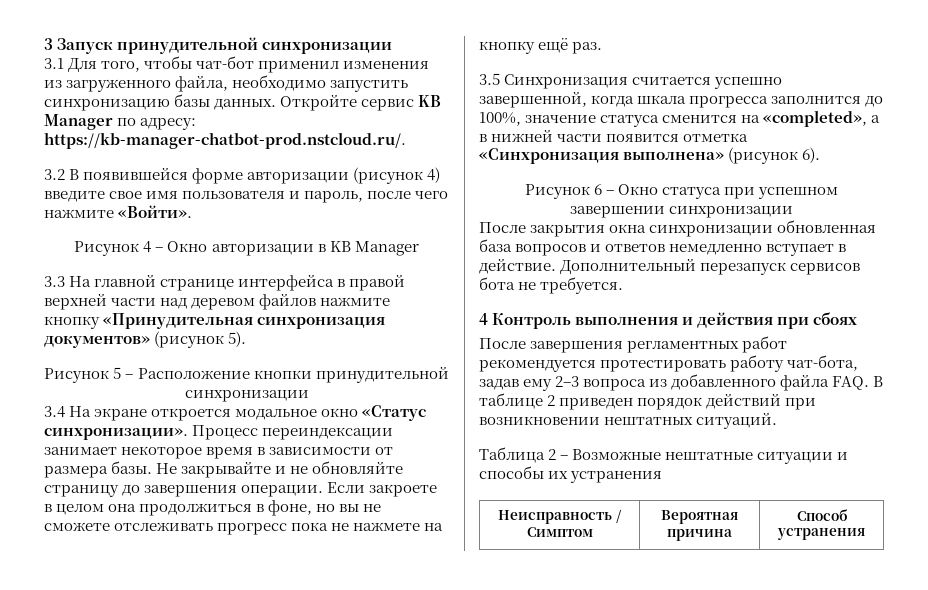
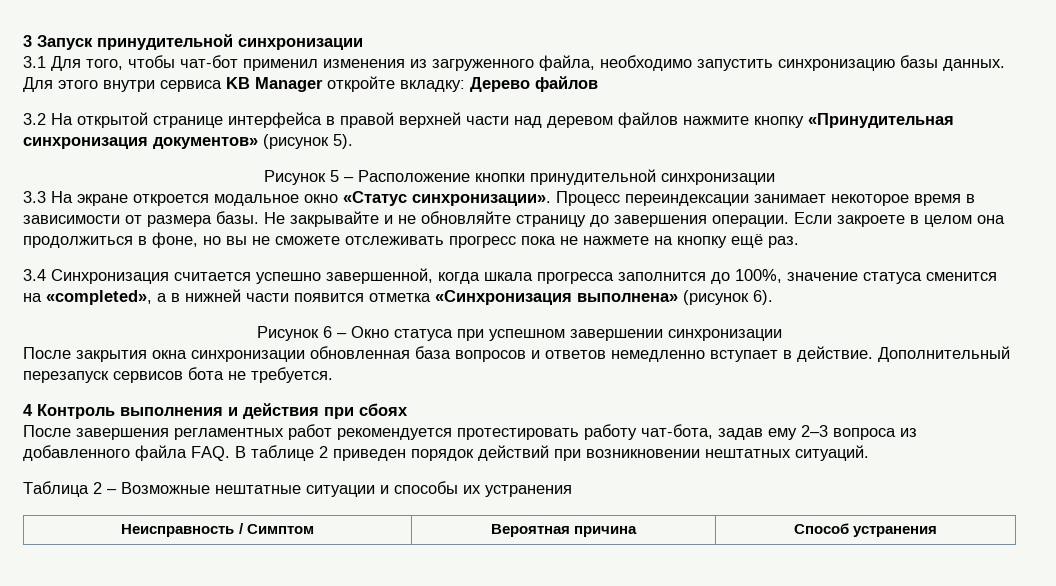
- Откройте сервис KB Manager по адресу: https://kb-manager-chatbot-prod.nstcloud.ru/.
- 3.2 В появившейся форме авторизации (рисунок 4) введите свое имя пользователя и пароль, после чего нажмите «Войти».
- Рисунок 4 – Окно авторизации в KB Manager
- 3.3 На главной странице интерфейса в правой верхней части над деревом файлов нажмите кнопку «Принудительная синхронизация документов» (рисунок 5).
+ Для этого внутри сервиса KB Manager откройте вкладку: Дерево файлов
+ 3.2 На открытой странице интерфейса в правой верхней части над деревом файлов нажмите кнопку «Принудительная синхронизация документов» (рисунок 5).
- 3.4 На экране откроется модальное окно «Статус синхронизации».
+ 3.3 На экране откроется модальное окно «Статус синхронизации».
- 3.5 Синхронизация считается успешно завершенной, когда шкала прогресса заполнится до 100%, значение статуса сменится на «completed», а в нижней части появится отметка «Синхронизация выполнена» (рисунок 6).
+ 3.4 Синхронизация считается успешно завершенной, когда шкала прогресса заполнится до 100%, значение статуса сменится на «completed», а в нижней части появится отметка «Синхронизация выполнена» (рисунок 6).

